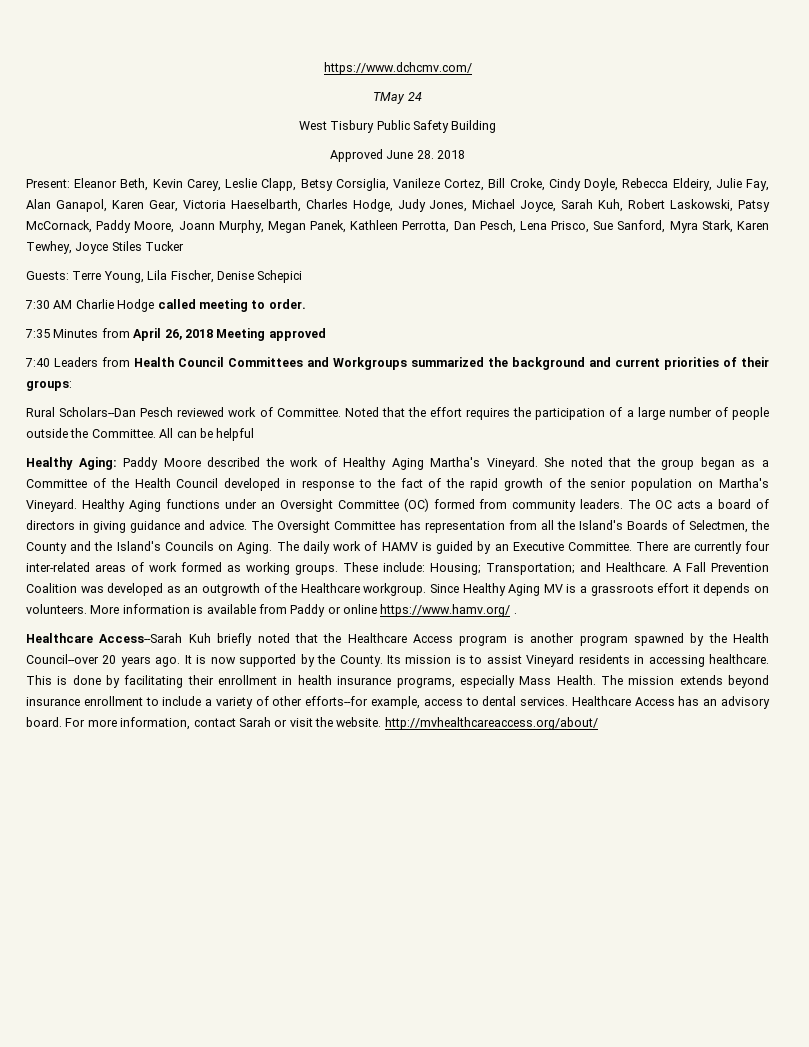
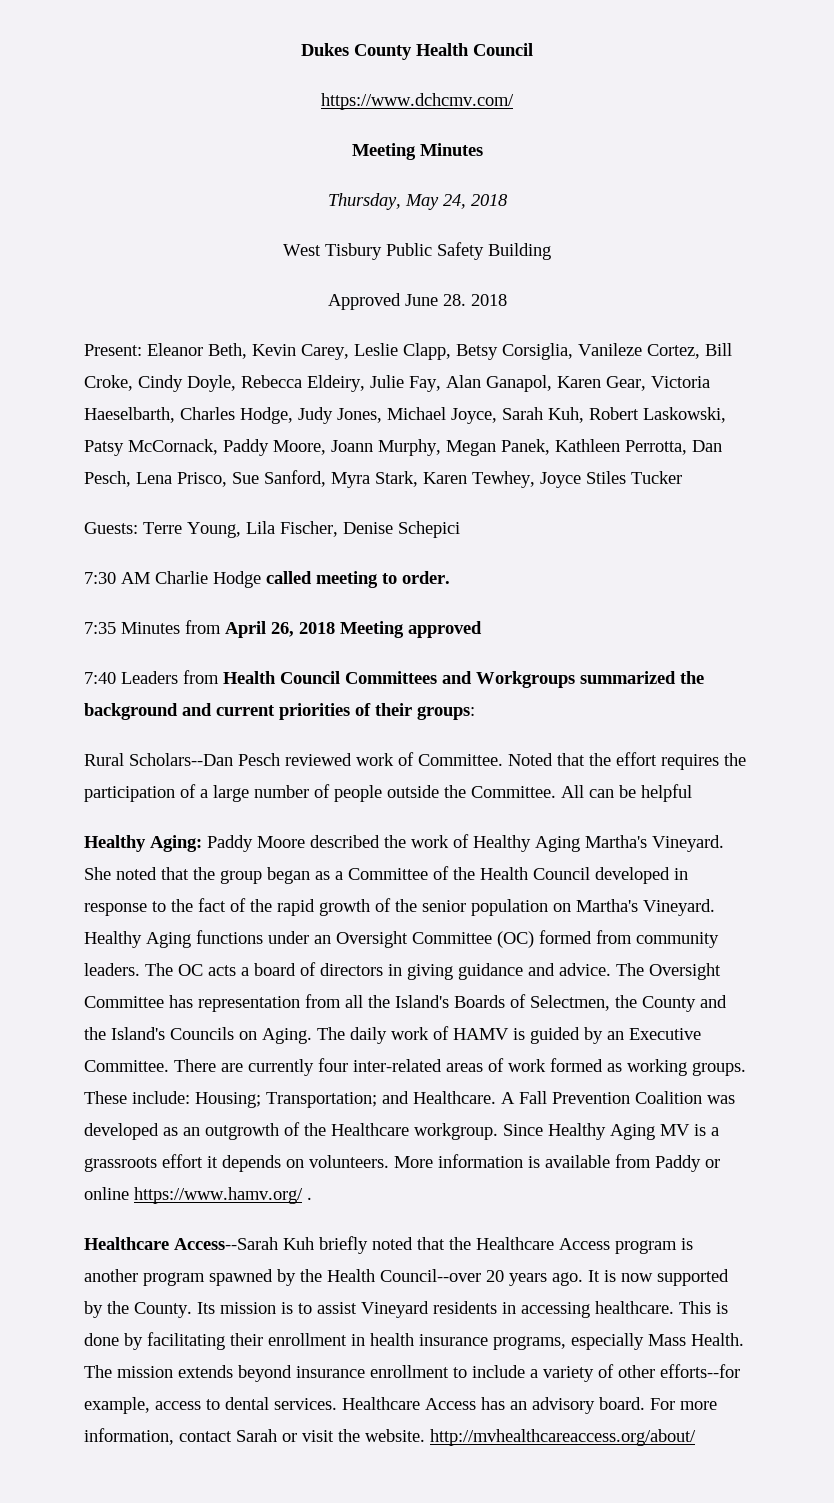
+ Dukes County Health Council
  https://www.dchcmv.com/
- TMay 24
+ Meeting Minutes
+ Thursday, May 24, 2018

